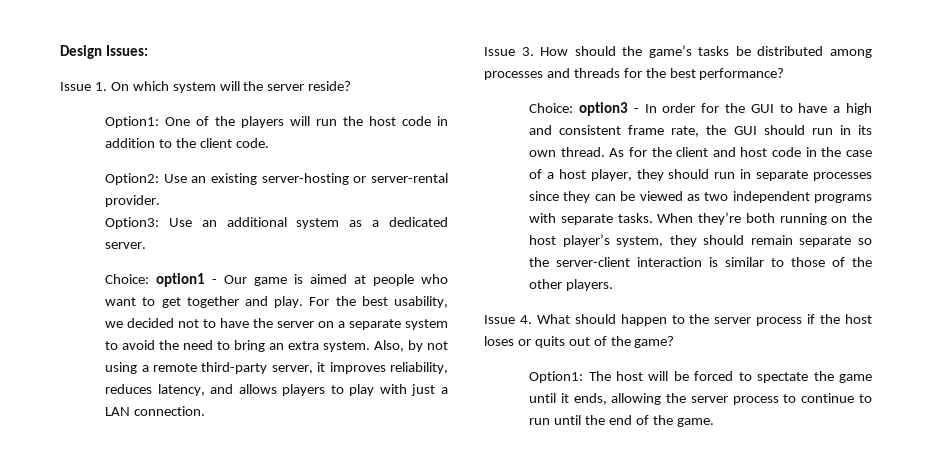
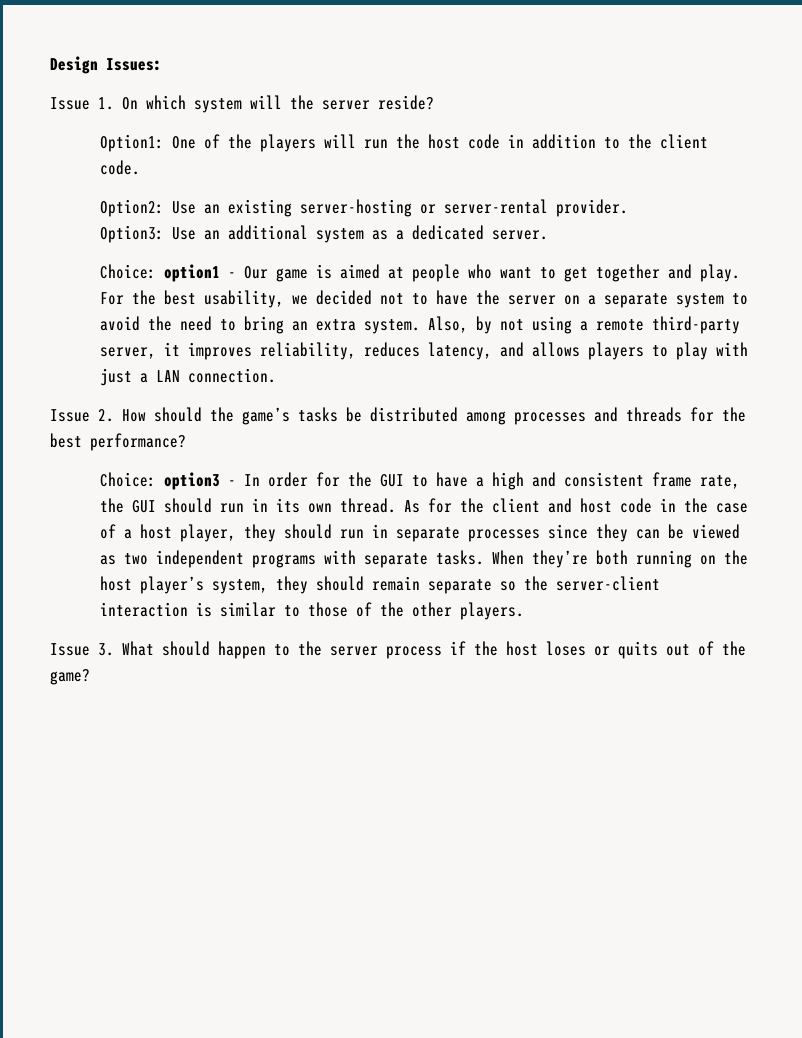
- Issue 3. How should the game’s tasks be distributed among processes and threads for the best performance?
+ Issue 2. How should the game’s tasks be distributed among processes and threads for the best performance?
- Issue 4. What should happen to the server process if the host loses or quits out of the game?
+ Issue 3. What should happen to the server process if the host loses or quits out of the game?
- Option1: The host will be forced to spectate the game until it ends, allowing the server process to continue to run until the end of the game.

